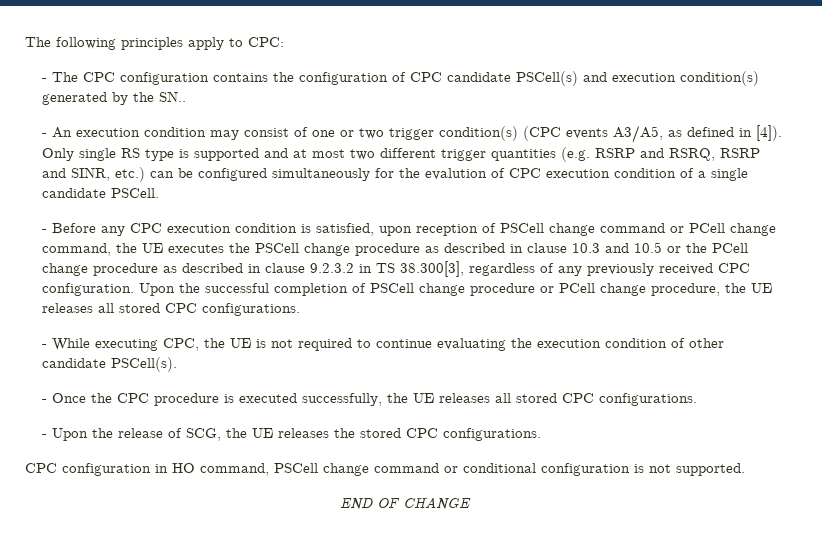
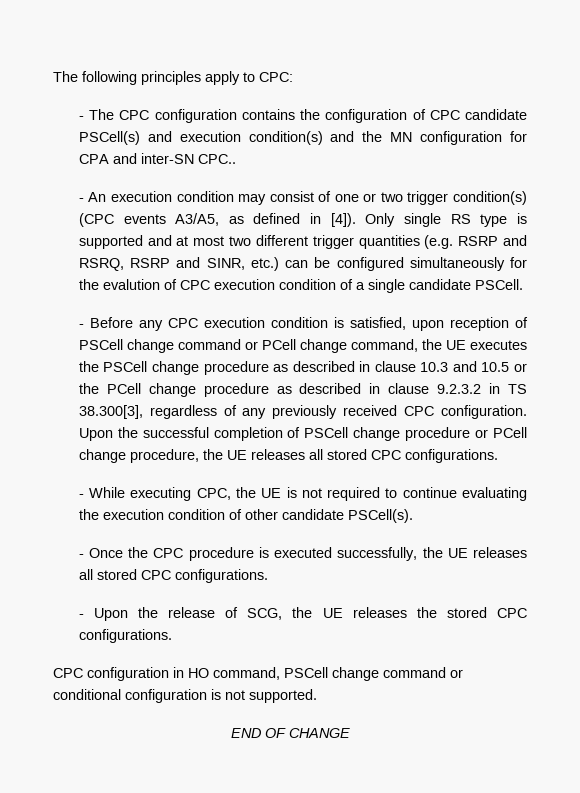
- - The CPC configuration contains the configuration of CPC candidate PSCell(s) and execution condition(s) generated by the SN..
+ - The CPC configuration contains the configuration of CPC candidate PSCell(s) and execution condition(s) and the MN configuration for CPA and inter-SN CPC..

